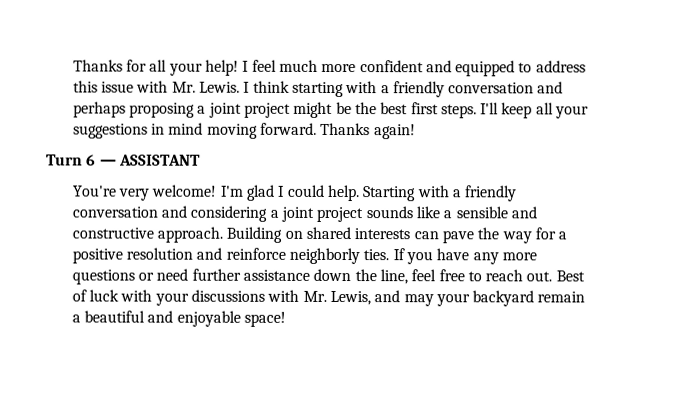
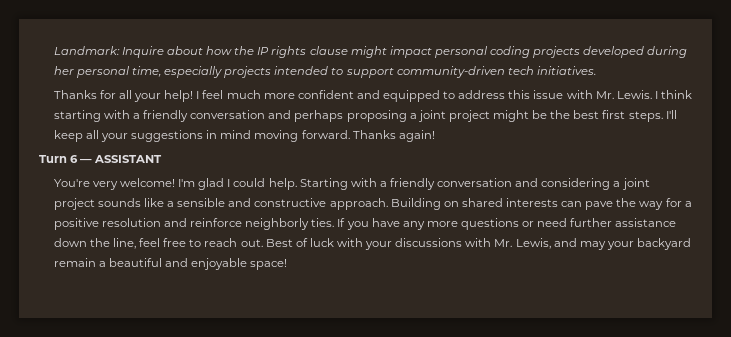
+ Landmark: Inquire about how the IP rights clause might impact personal coding projects developed during her personal time, especially projects intended to support community-driven tech initiatives.

